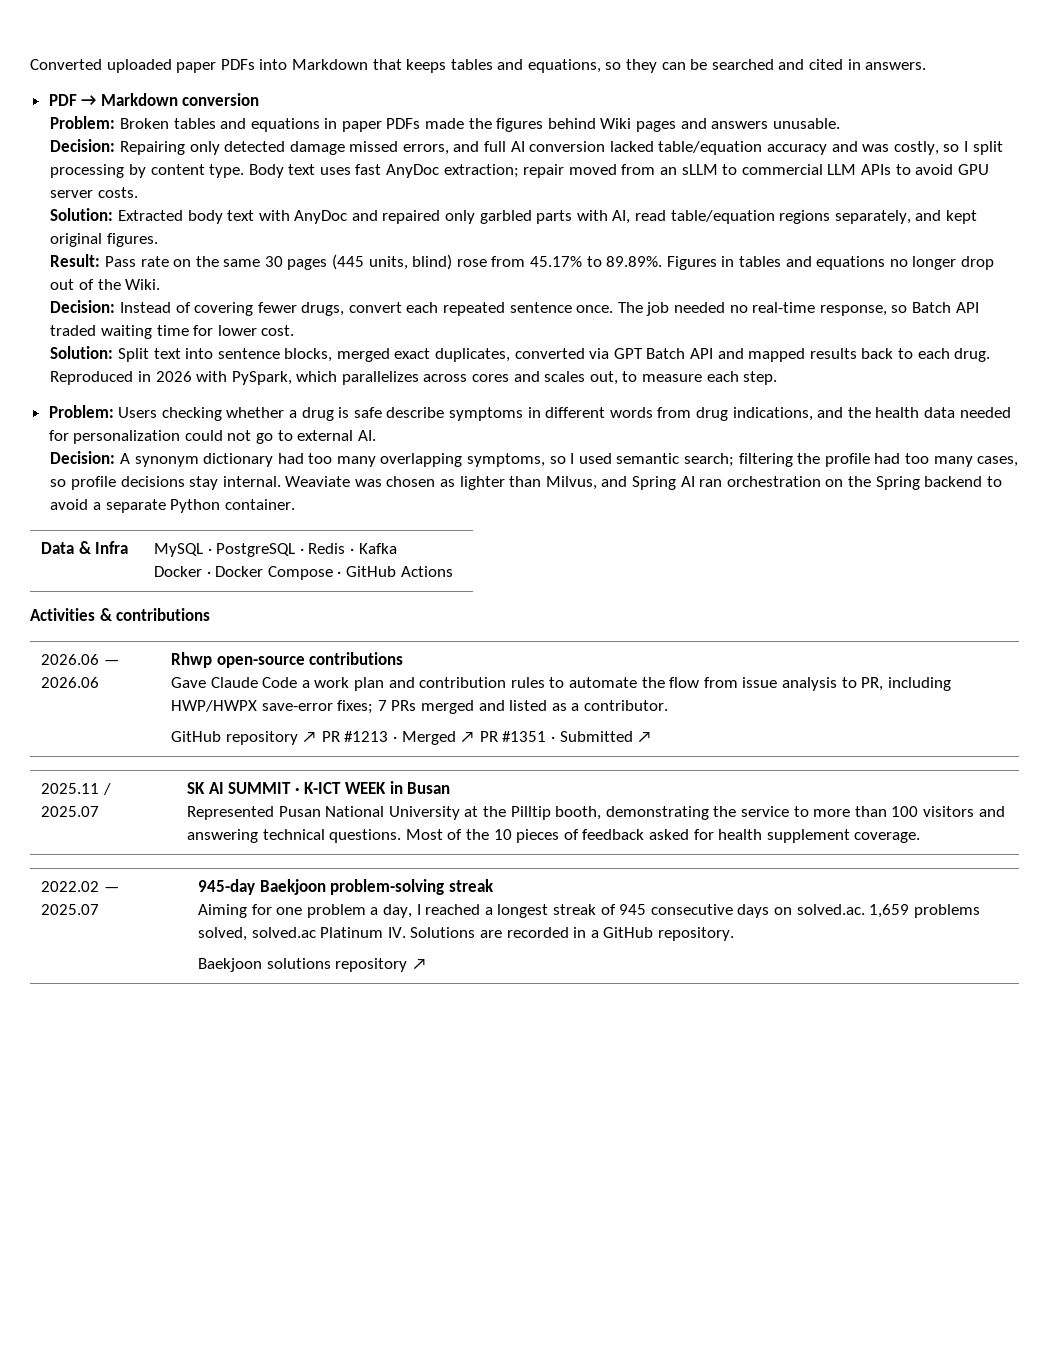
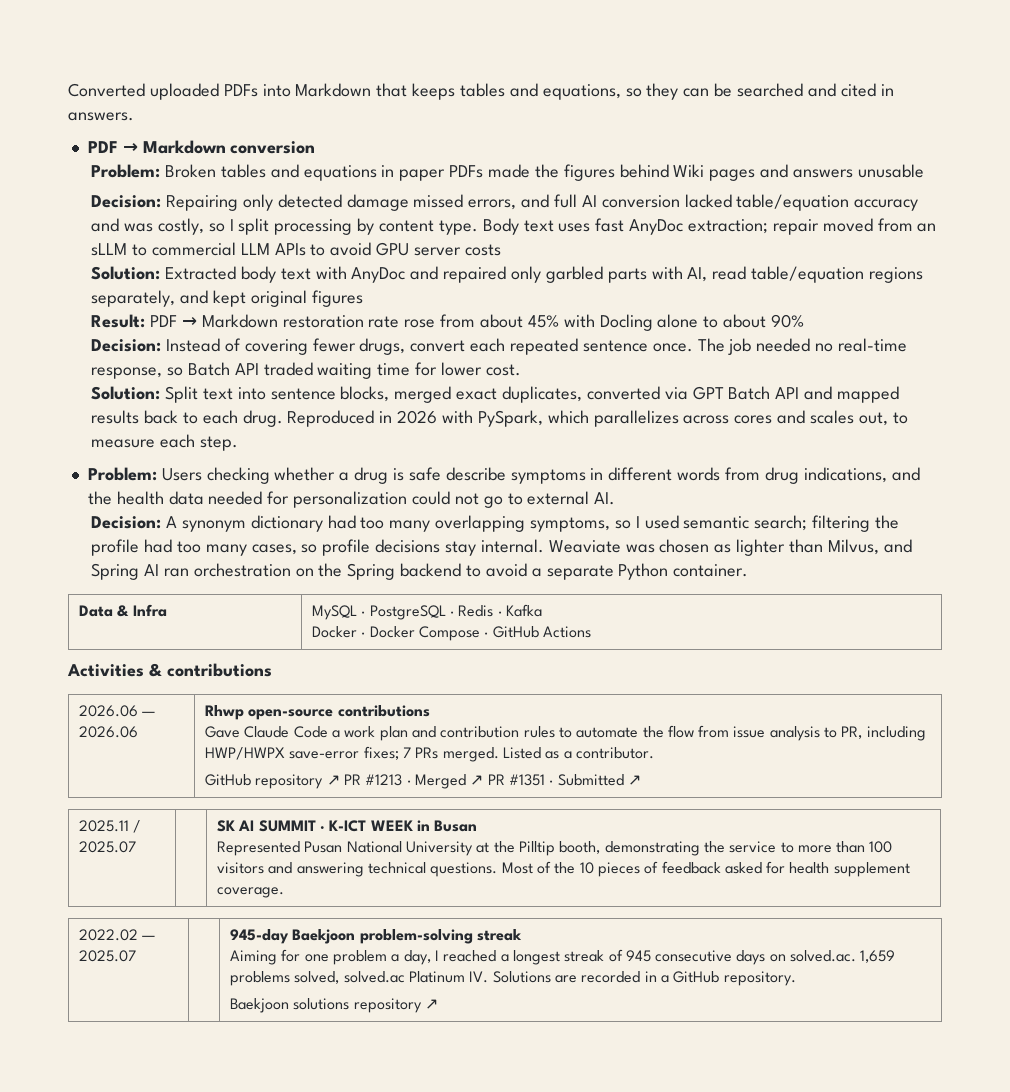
- Converted uploaded paper PDFs into Markdown that keeps tables and equations, so they can be searched and cited in answers.
+ Converted uploaded PDFs into Markdown that keeps tables and equations, so they can be searched and cited in answers.
- Problem: Broken tables and equations in paper PDFs made the figures behind Wiki pages and answers unusable.
+ Problem: Broken tables and equations in paper PDFs made the figures behind Wiki pages and answers unusable
- Body text uses fast AnyDoc extraction; repair moved from an sLLM to commercial LLM APIs to avoid GPU server costs.
+ Body text uses fast AnyDoc extraction; repair moved from an sLLM to commercial LLM APIs to avoid GPU server costs
- Solution: Extracted body text with AnyDoc and repaired only garbled parts with AI, read table/equation regions separately, and kept original figures.
+ Solution: Extracted body text with AnyDoc and repaired only garbled parts with AI, read table/equation regions separately, and kept original figures
- Result: Pass rate on the same 30 pages (445 units, blind) rose from 45.17% to 89.89%. Figures in tables and equations no longer drop out of the Wiki.
+ Result: PDF → Markdown restoration rate rose from about 45% with Docling alone to about 90%
- Gave Claude Code a work plan and contribution rules to automate the flow from issue analysis to PR, including HWP/HWPX save-error fixes; 7 PRs merged and listed as a contributor.
+ Gave Claude Code a work plan and contribution rules to automate the flow from issue analysis to PR, including HWP/HWPX save-error fixes; 7 PRs merged. Listed as a contributor.

